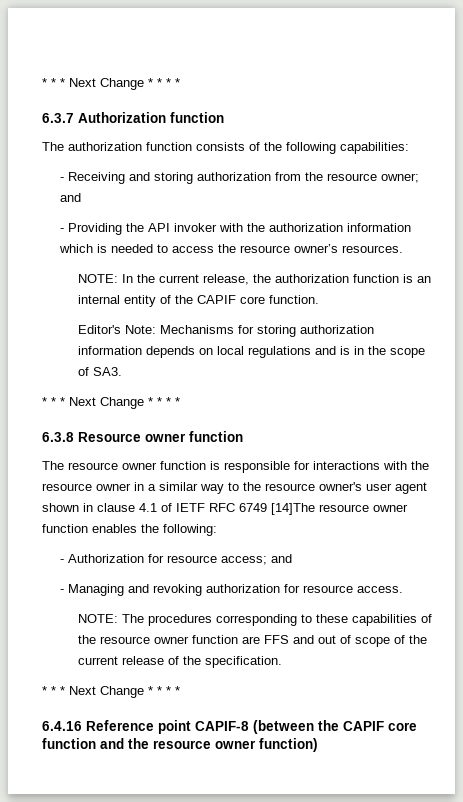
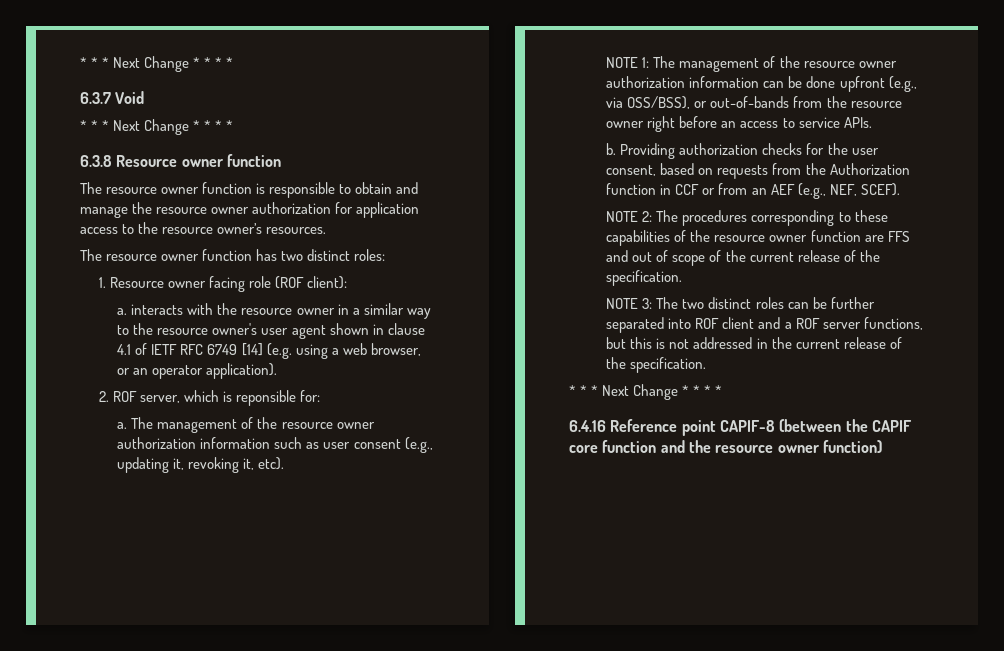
- 6.3.7 Authorization function
- The authorization function consists of the following capabilities:
- - Receiving and storing authorization from the resource owner; and
- - Providing the API invoker with the authorization information which is needed to access the resource owner’s resources.
- NOTE: In the current release, the authorization function is an internal entity of the CAPIF core function.
- Editor's Note: Mechanisms for storing authorization information depends on local regulations and is in the scope of SA3.
+ 6.3.7 Void
- The resource owner function is responsible for interactions with the resource owner in a similar way to the resource owner's user agent shown in clause 4.1 of IETF RFC 6749 [14]The resource owner function enables the following:
- - Authorization for resource access; and
- - Managing and revoking authorization for resource access.
- NOTE: The procedures corresponding to these capabilities of the resource owner function are FFS and out of scope of the current release of the specification.
+ The resource owner function is responsible to obtain and manage the resource owner authorization for application access to the resource owner’s resources.
+ The resource owner function has two distinct roles:
+ 1. Resource owner facing role (ROF client):
+ a. interacts with the resource owner in a similar way to the resource owner's user agent shown in clause 4.1 of IETF RFC 6749 [14] (e.g. using a web browser, or an operator application).
+ 2. ROF server, which is reponsible for:
+ a. The management of the resource owner authorization information such as user consent (e.g., updating it, revoking it, etc).
+ NOTE 1: The management of the resource owner authorization information can be done upfront (e.g., via OSS/BSS), or out-of-bands from the resource owner right before an access to service APIs.
+ b. Providing authorization checks for the user consent, based on requests from the Authorization function in CCF or from an AEF (e.g., NEF, SCEF).
+ NOTE 2: The procedures corresponding to these capabilities of the resource owner function are FFS and out of scope of the current release of the specification.
+ NOTE 3: The two distinct roles can be further separated into ROF client and a ROF server functions, but this is not addressed in the current release of the specification.

